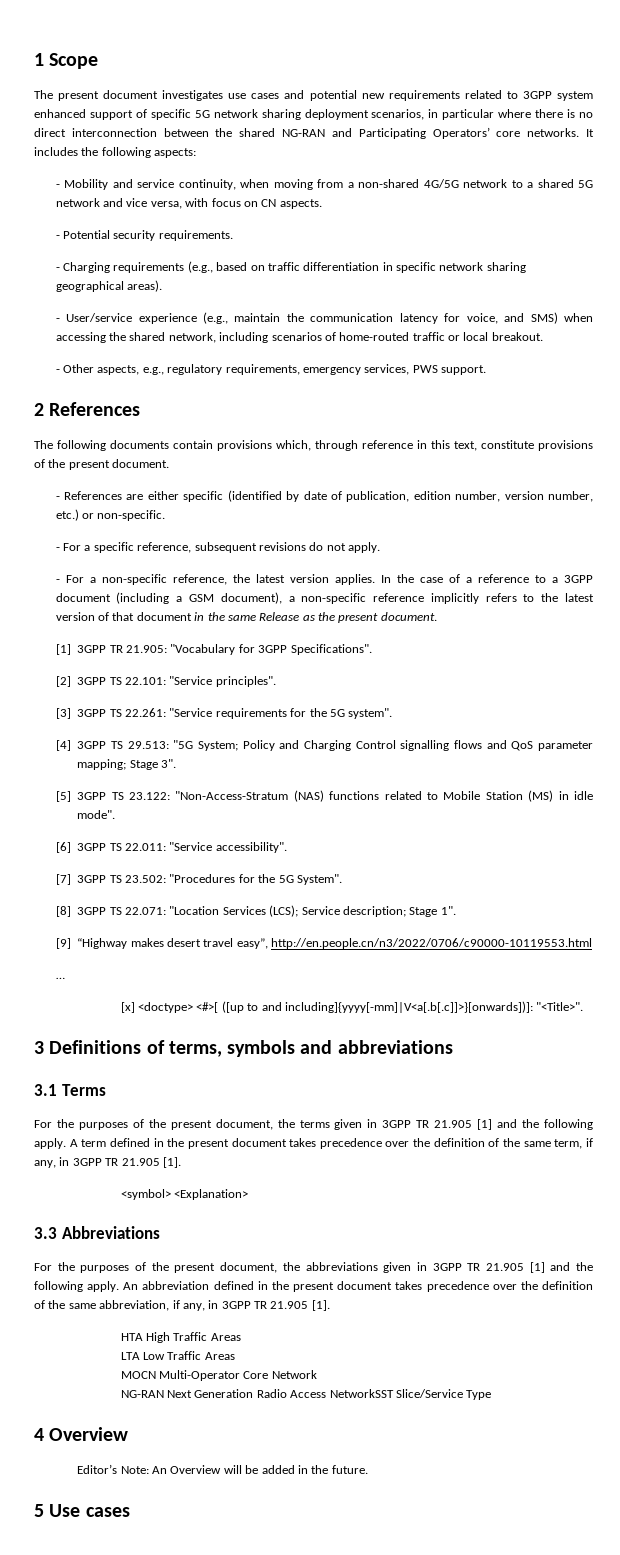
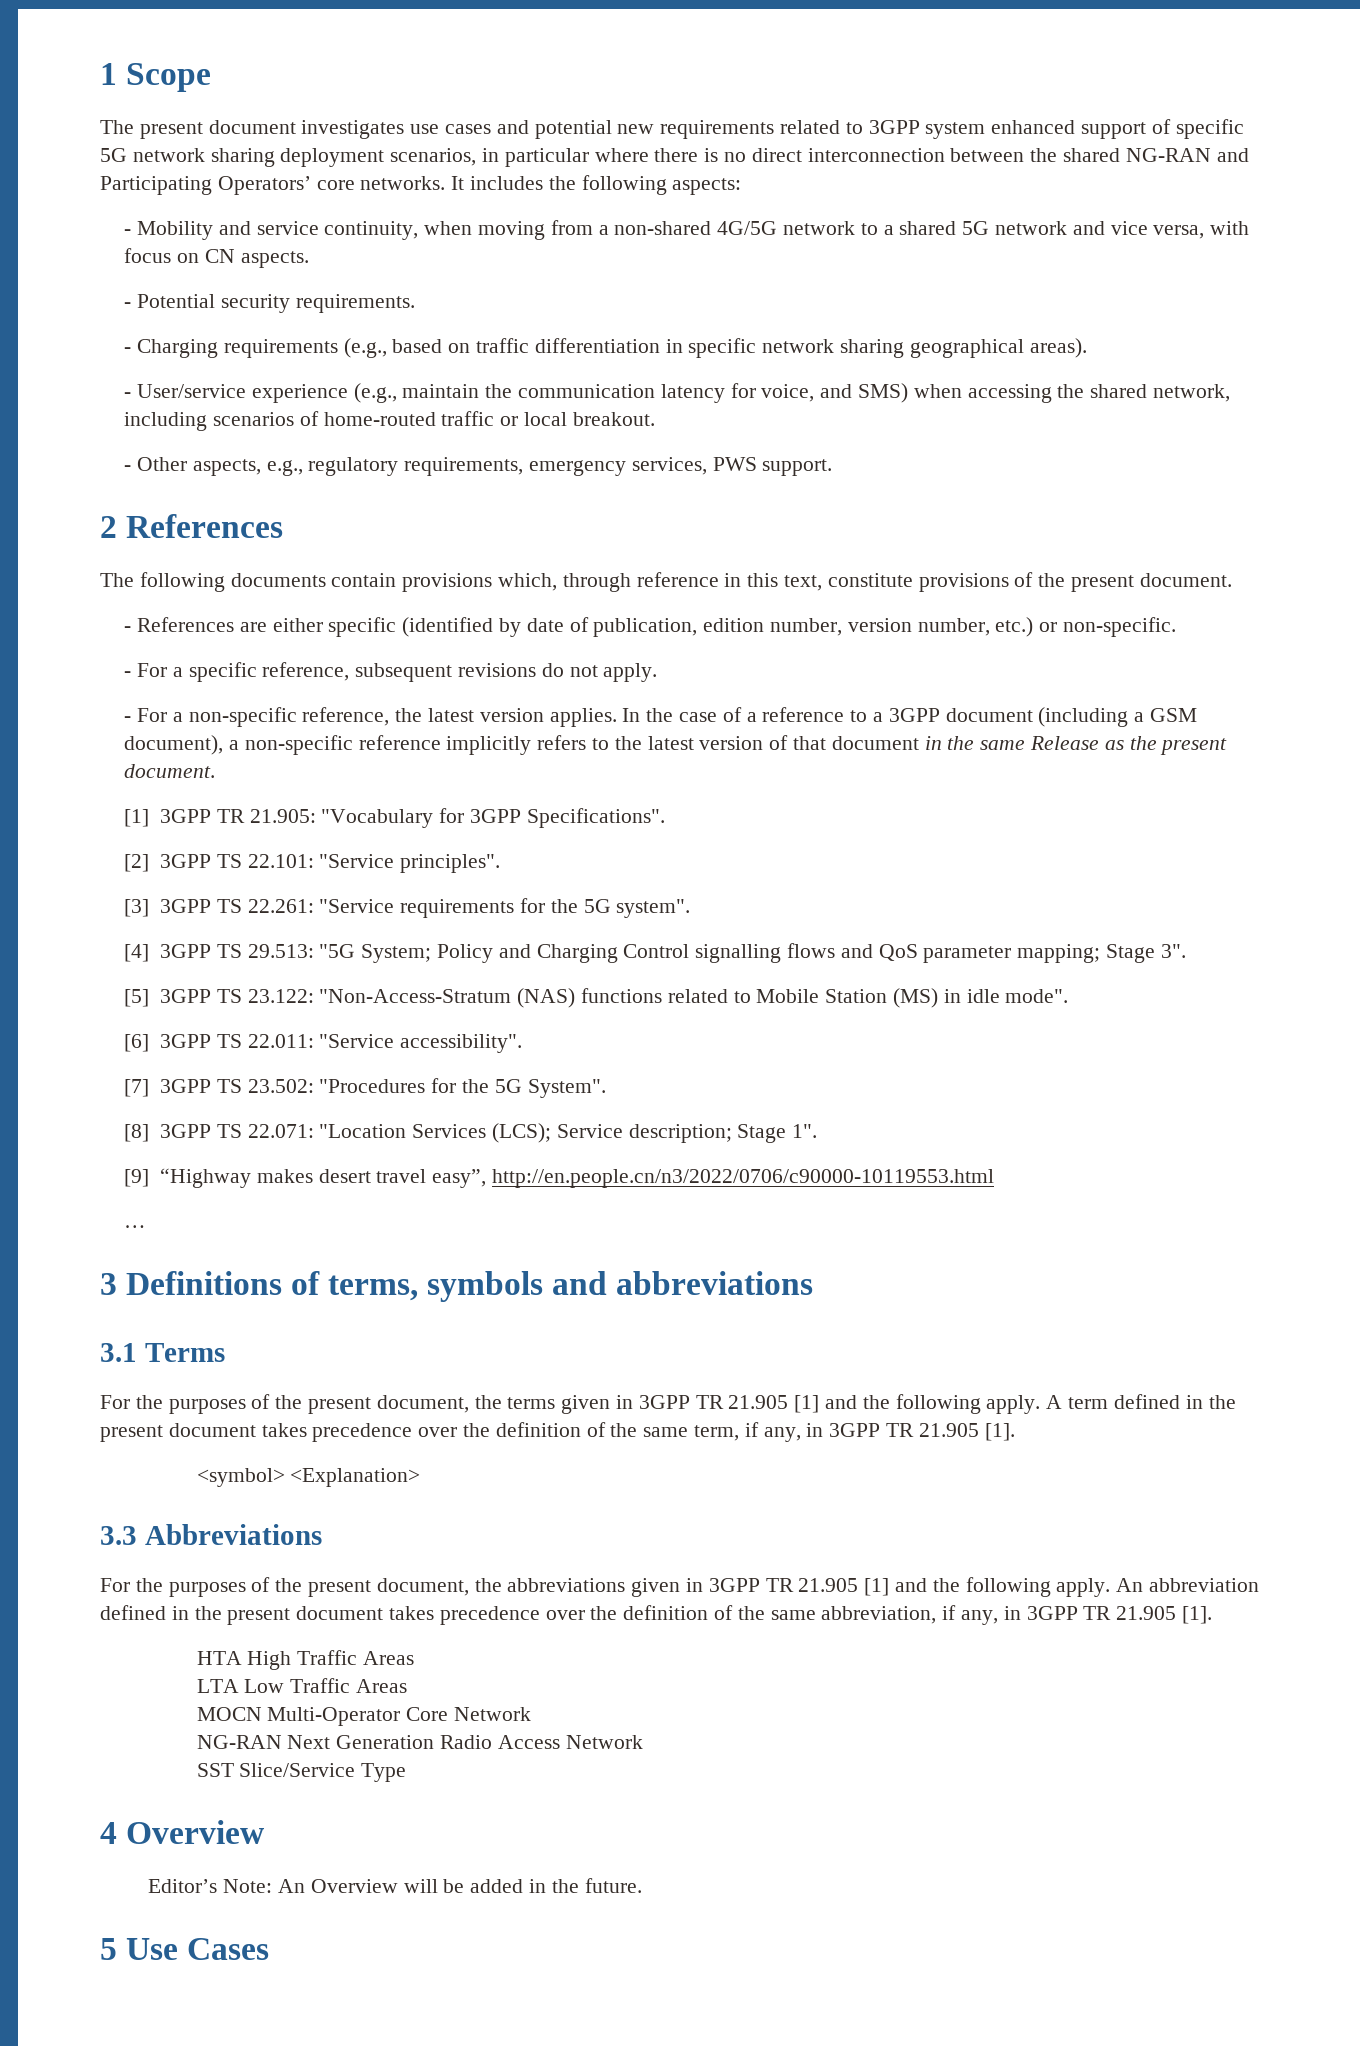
- [x] <doctype> <#>[ ([up to and including]{yyyy[-mm]|V<a[.b[.c]]>}[onwards])]: "<Title>".
- NG-RAN Next Generation Radio Access NetworkSST Slice/Service Type
+ NG-RAN Next Generation Radio Access Network
+ SST Slice/Service Type
- 5 Use cases
+ 5 Use Cases

